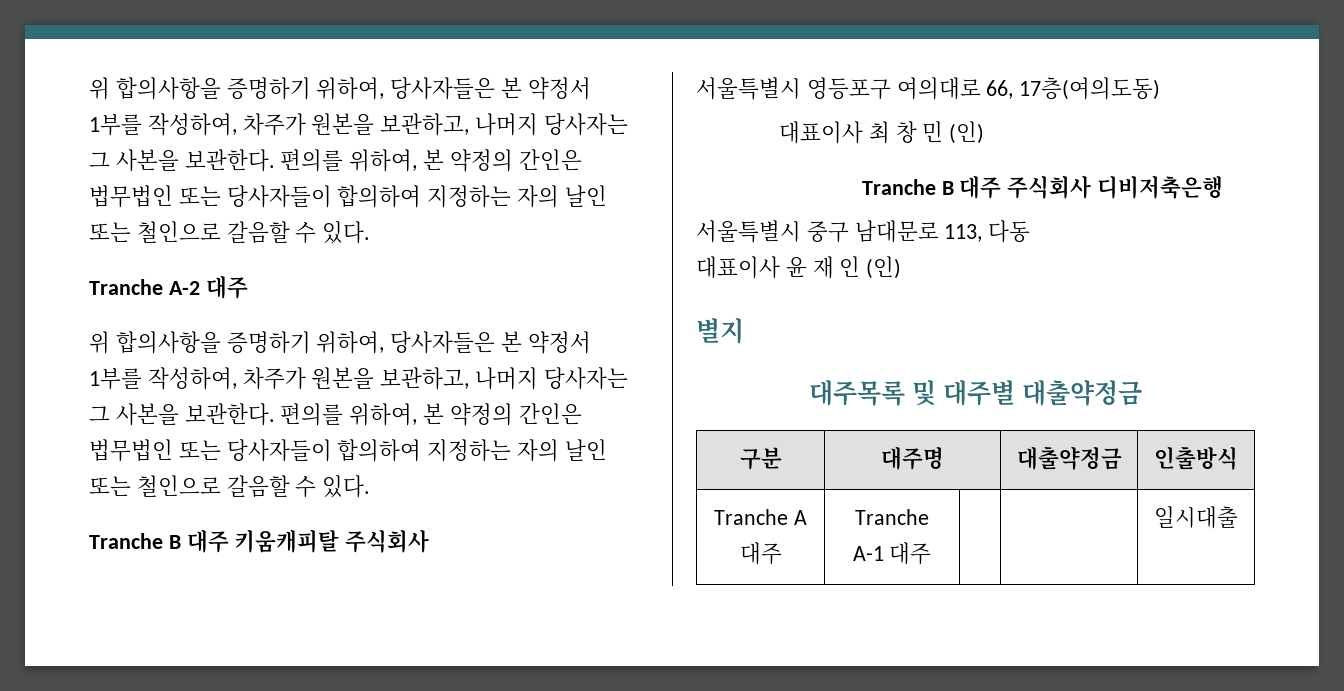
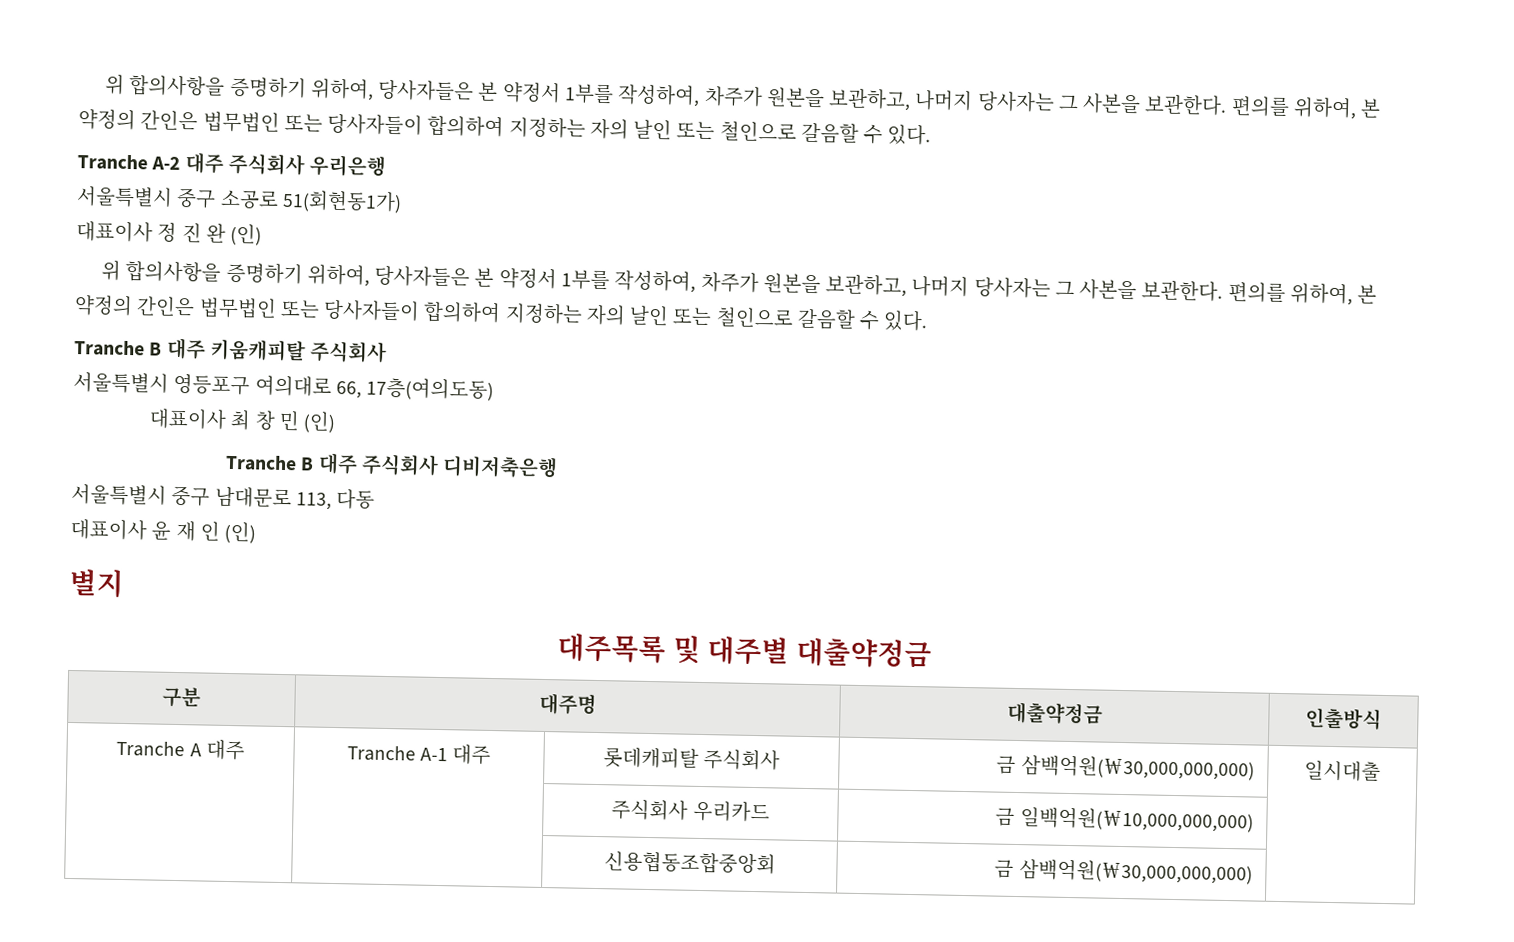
- Tranche A-2 대주
+ Tranche A-2 대주 주식회사 우리은행
+ 서울특별시 중구 소공로 51(회현동1가)
+ 대표이사 정 진 완 (인)
- Tranche A 대주 | Tranche A-1 대주 | | | 일시대출
+ Tranche A 대주 | Tranche A-1 대주 | 롯데캐피탈 주식회사 | 금 삼백억원(￦30,000,000,000) | 일시대출
+ | | 주식회사 우리카드 | 금 일백억원(￦10,000,000,000) |
+ | | 신용협동조합중앙회 | 금 삼백억원(￦30,000,000,000) |

